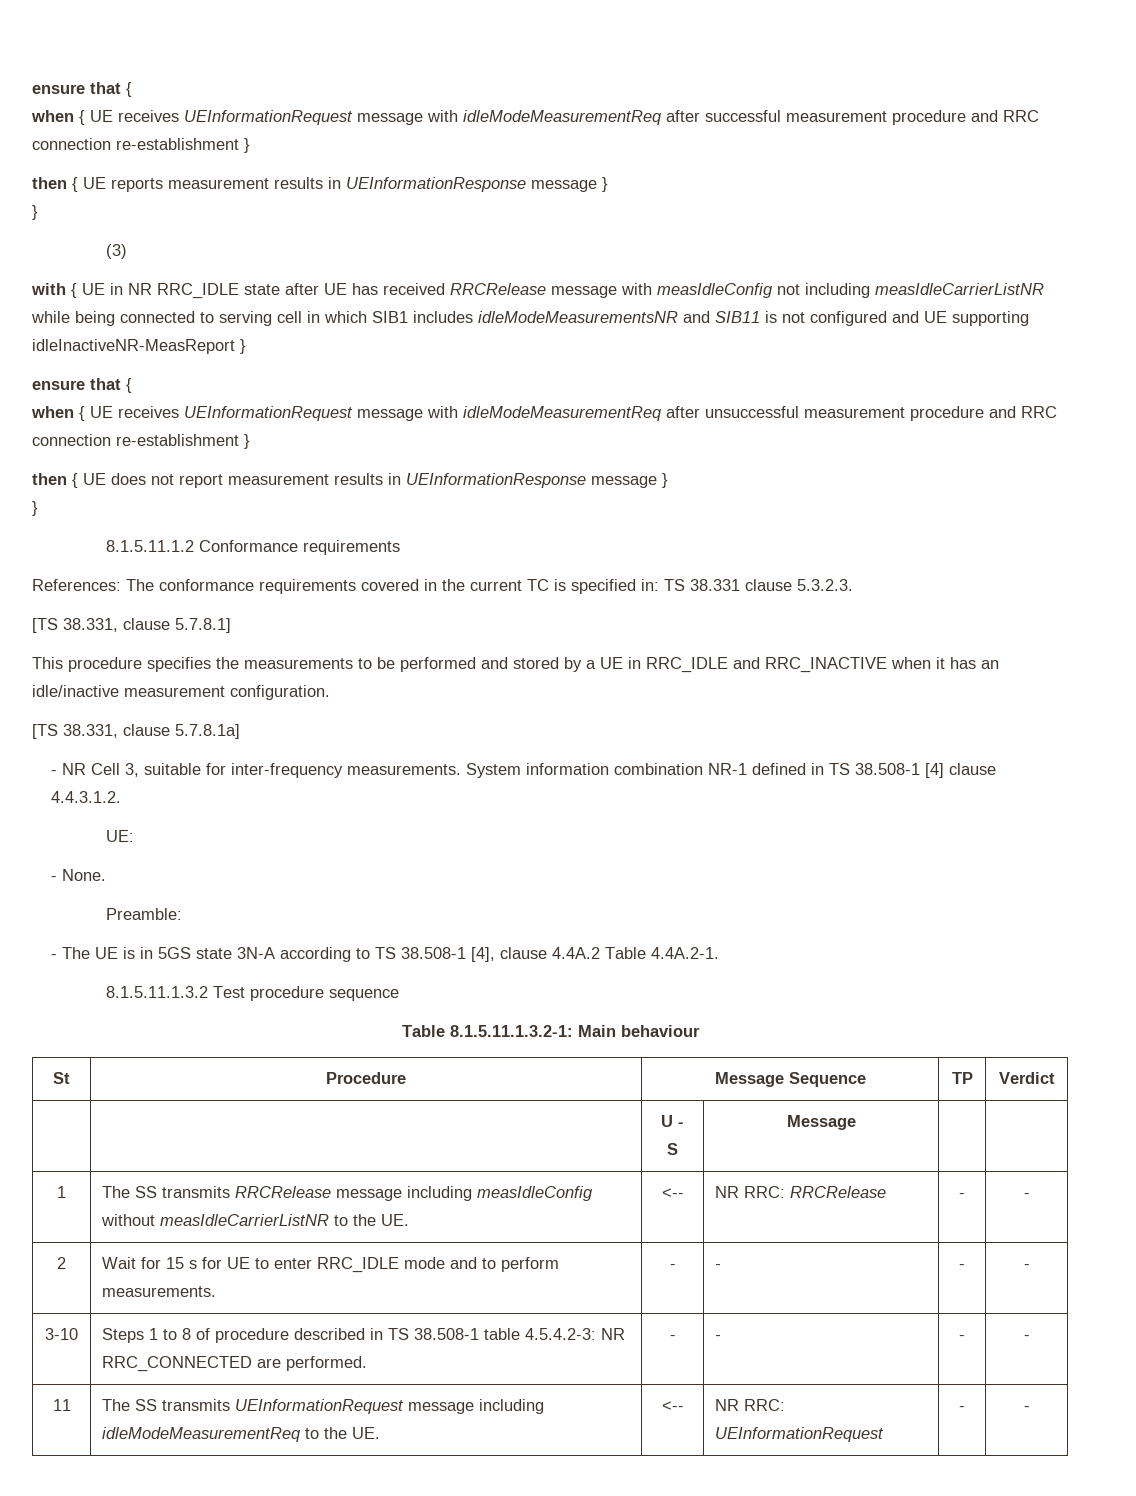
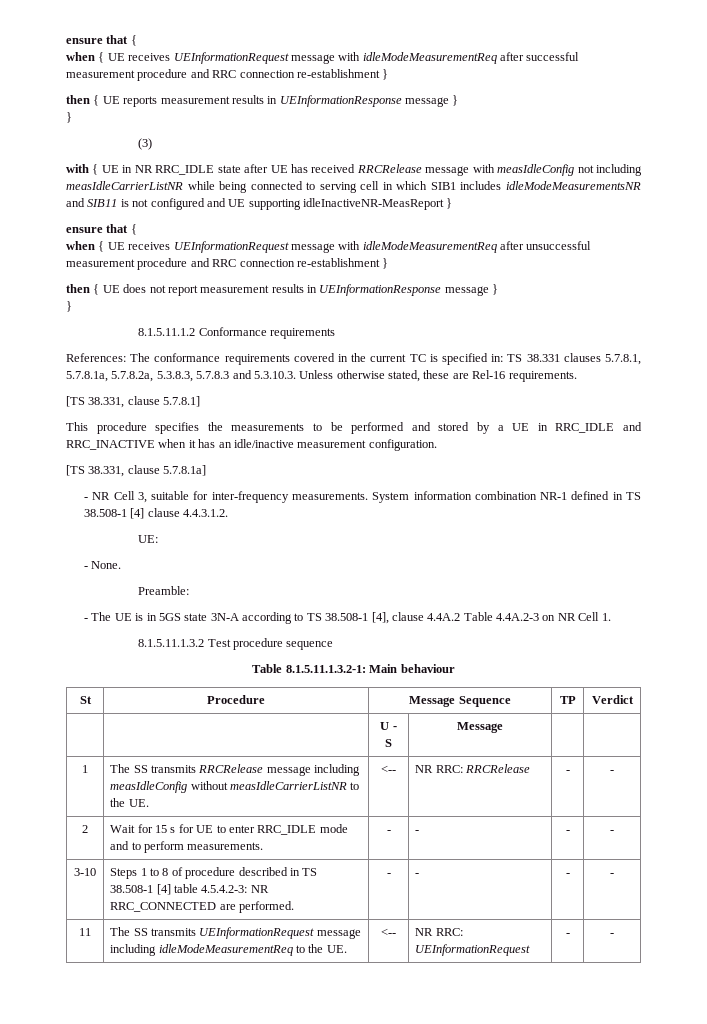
- References: The conformance requirements covered in the current TC is specified in: TS 38.331 clause 5.3.2.3.
+ References: The conformance requirements covered in the current TC is specified in: TS 38.331 clauses 5.7.8.1, 5.7.8.1a, 5.7.8.2a, 5.3.8.3, 5.7.8.3 and 5.3.10.3. Unless otherwise stated, these are Rel-16 requirements.
- - The UE is in 5GS state 3N-A according to TS 38.508-1 [4], clause 4.4A.2 Table 4.4A.2-1.
+ - The UE is in 5GS state 3N-A according to TS 38.508-1 [4], clause 4.4A.2 Table 4.4A.2-3 on NR Cell 1.
- 3-10 | Steps 1 to 8 of procedure described in TS 38.508-1 table 4.5.4.2-3: NR RRC_CONNECTED are performed. | - | - | - | -
+ 3-10 | Steps 1 to 8 of procedure described in TS 38.508-1 [4] table 4.5.4.2-3: NR RRC_CONNECTED are performed. | - | - | - | -

